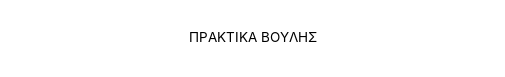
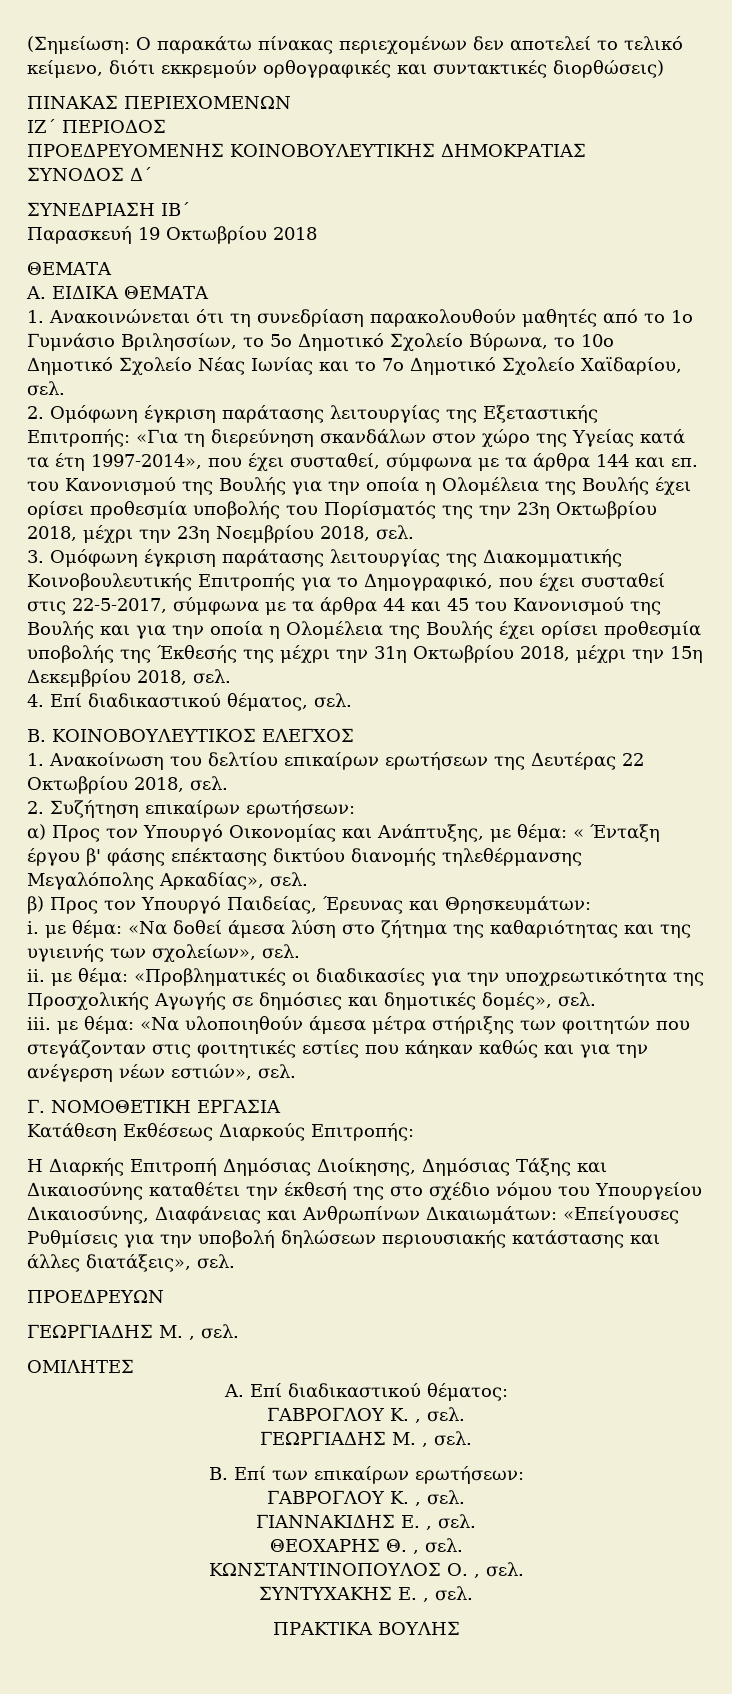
+ (Σημείωση: Ο παρακάτω πίνακας περιεχομένων δεν αποτελεί το τελικό κείμενο, διότι εκκρεμούν ορθογραφικές και συντακτικές διορθώσεις)
+ ΠΙΝΑΚΑΣ ΠΕΡΙΕΧΟΜΕΝΩΝ
+ ΙΖ΄ ΠΕΡΙΟΔΟΣ
+ ΠΡΟΕΔΡΕΥΟΜΕΝΗΣ ΚΟΙΝΟΒΟΥΛΕΥΤΙΚΗΣ ΔΗΜΟΚΡΑΤΙΑΣ
+ ΣΥΝΟΔΟΣ Δ΄
+ ΣΥΝΕΔΡΙΑΣΗ ΙΒ΄
+ Παρασκευή 19 Οκτωβρίου 2018
+ ΘΕΜΑΤΑ
+ Α. ΕΙΔΙΚΑ ΘΕΜΑΤΑ
+ 1. Ανακοινώνεται ότι τη συνεδρίαση παρακολουθούν μαθητές από το 1ο Γυμνάσιο Βριλησσίων, το 5ο Δημοτικό Σχολείο Βύρωνα, το 10ο Δημοτικό Σχολείο Νέας Ιωνίας και το 7ο Δημοτικό Σχολείο Χαϊδαρίου, σελ.
+ 2. Ομόφωνη έγκριση παράτασης λειτουργίας της Εξεταστικής Επιτροπής: «Για τη διερεύνηση σκανδάλων στον χώρο της Υγείας κατά τα έτη 1997-2014», που έχει συσταθεί, σύμφωνα με τα άρθρα 144 και επ. του Κανονισμού της Βουλής για την οποία η Ολομέλεια της Βουλής έχει ορίσει προθεσμία υποβολής του Πορίσματός της την 23η Οκτωβρίου 2018, μέχρι την 23η Νοεμβρίου 2018, σελ.
+ 3. Ομόφωνη έγκριση παράτασης λειτουργίας της Διακομματικής Κοινοβουλευτικής Επιτροπής για το Δημογραφικό, που έχει συσταθεί στις 22-5-2017, σύμφωνα με τα άρθρα 44 και 45 του Κανονισμού της Βουλής και για την οποία η Ολομέλεια της Βουλής έχει ορίσει προθεσμία υποβολής της Έκθεσής της μέχρι την 31η Οκτωβρίου 2018, μέχρι την 15η Δεκεμβρίου 2018, σελ.
+ 4. Επί διαδικαστικού θέματος, σελ.
+ Β. ΚΟΙΝΟΒΟΥΛΕΥΤΙΚΟΣ ΕΛΕΓΧΟΣ
+ 1. Ανακοίνωση του δελτίου επικαίρων ερωτήσεων της Δευτέρας 22 Οκτωβρίου 2018, σελ.
+ 2. Συζήτηση επικαίρων ερωτήσεων:
+ α) Προς τον Υπουργό Οικονομίας και Ανάπτυξης, με θέμα: « Ένταξη έργου β' φάσης επέκτασης δικτύου διανομής τηλεθέρμανσης Μεγαλόπολης Αρκαδίας», σελ.
+ β) Προς τον Υπουργό Παιδείας, Έρευνας και Θρησκευμάτων:
+ i. με θέμα: «Να δοθεί άμεσα λύση στο ζήτημα της καθαριότητας και της υγιεινής των σχολείων», σελ.
+ ii. με θέμα: «Προβληματικές οι διαδικασίες για την υποχρεωτικότητα της Προσχολικής Αγωγής σε δημόσιες και δημοτικές δομές», σελ.
+ iii. με θέμα: «Να υλοποιηθούν άμεσα μέτρα στήριξης των φοιτητών που στεγάζονταν στις φοιτητικές εστίες που κάηκαν καθώς και για την ανέγερση νέων εστιών», σελ.
+ Γ. ΝΟΜΟΘΕΤΙΚΗ ΕΡΓΑΣΙΑ
+ Κατάθεση Εκθέσεως Διαρκούς Επιτροπής:
+ Η Διαρκής Επιτροπή Δημόσιας Διοίκησης, Δημόσιας Τάξης και Δικαιοσύνης καταθέτει την έκθεσή της στο σχέδιο νόμου του Υπουργείου Δικαιοσύνης, Διαφάνειας και Ανθρωπίνων Δικαιωμάτων: «Επείγουσες Ρυθμίσεις για την υποβολή δηλώσεων περιουσιακής κατάστασης και άλλες διατάξεις», σελ.
+ ΠΡΟΕΔΡΕΥΩΝ
+ ΓΕΩΡΓΙΑΔΗΣ Μ. , σελ.
+ ΟΜΙΛΗΤΕΣ
+ Α. Επί διαδικαστικού θέματος:
+ ΓΑΒΡΟΓΛΟΥ Κ. , σελ.
+ ΓΕΩΡΓΙΑΔΗΣ Μ. , σελ.
+ Β. Επί των επικαίρων ερωτήσεων:
+ ΓΑΒΡΟΓΛΟΥ Κ. , σελ.
+ ΓΙΑΝΝΑΚΙΔΗΣ Ε. , σελ.
+ ΘΕΟΧΑΡΗΣ Θ. , σελ.
+ ΚΩΝΣΤΑΝΤΙΝΟΠΟΥΛΟΣ Ο. , σελ.
+ ΣΥΝΤΥΧΑΚΗΣ Ε. , σελ.

